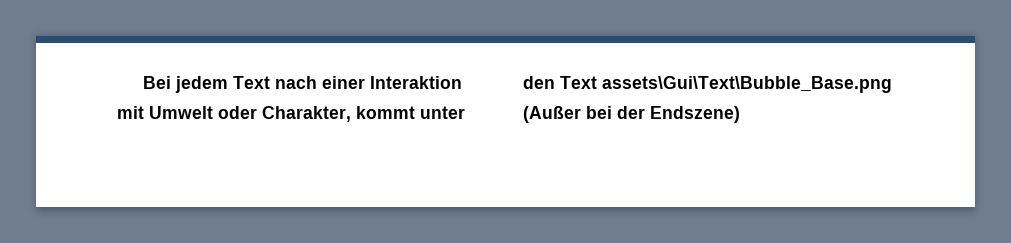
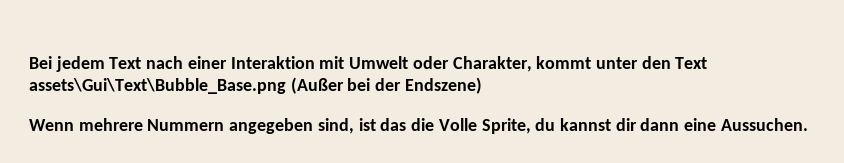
+ Wenn mehrere Nummern angegeben sind, ist das die Volle Sprite, du kannst dir dann eine Aussuchen.

